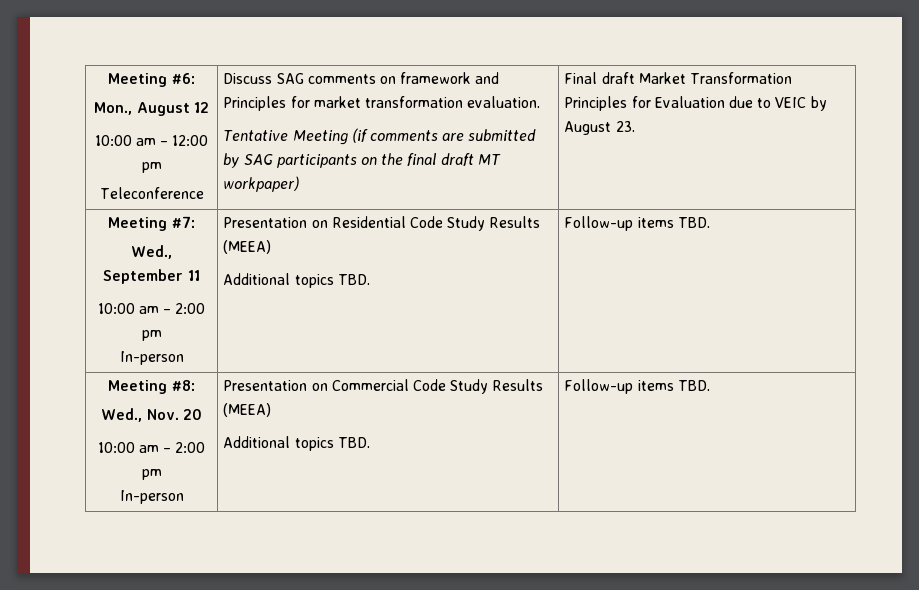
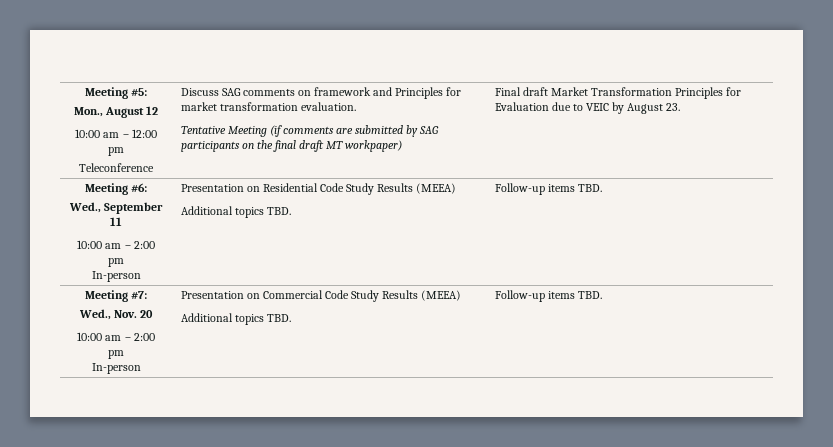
- Meeting #6:
+ Meeting #5:
- Meeting #7:
+ Meeting #6:
- Meeting #8:
+ Meeting #7:

